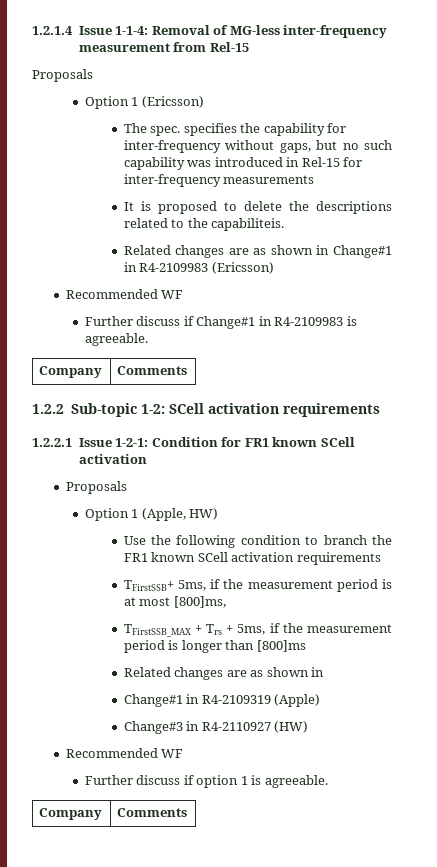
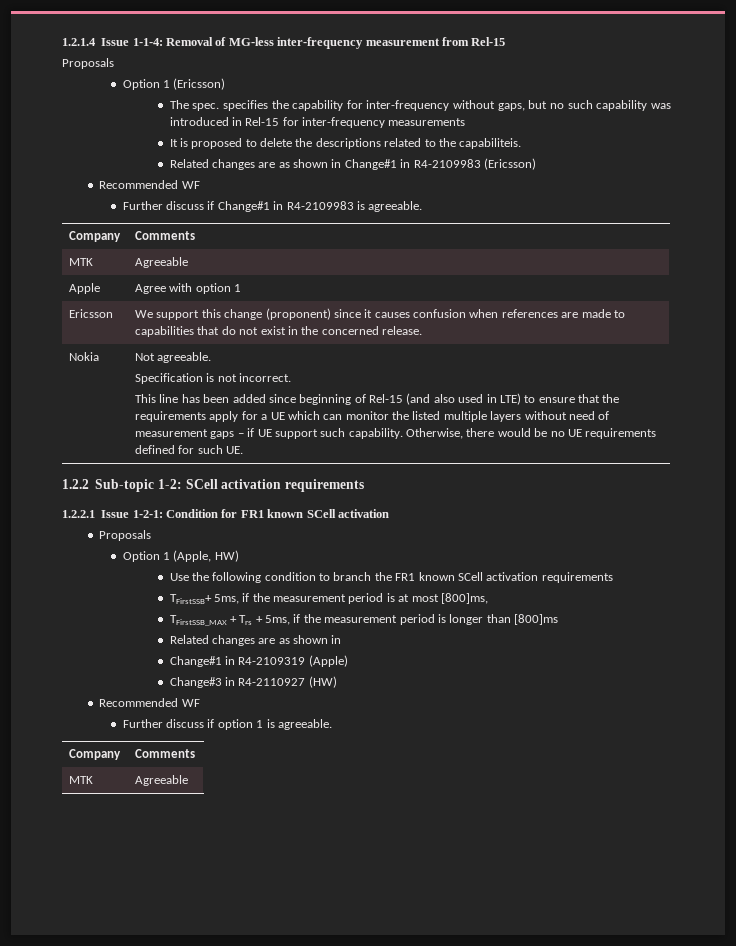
  Further discuss if Change#1 in R4-2109983 is agreeable.
  Company | Comments
+ MTK | Agreeable
+ Apple | Agree with option 1
+ Ericsson | We support this change (proponent) since it causes confusion when references are made to capabilities that do not exist in the concerned release.
+ Nokia | Not agreeable.
+ Specification is not incorrect.
+ This line has been added since beginning of Rel-15 (and also used in LTE) to ensure that the requirements apply for a UE which can monitor the listed multiple layers without need of measurement gaps – if UE support such capability. Otherwise, there would be no UE requirements defined for such UE.
  Further discuss if option 1 is agreeable.
  Company | Comments
+ MTK | Agreeable

